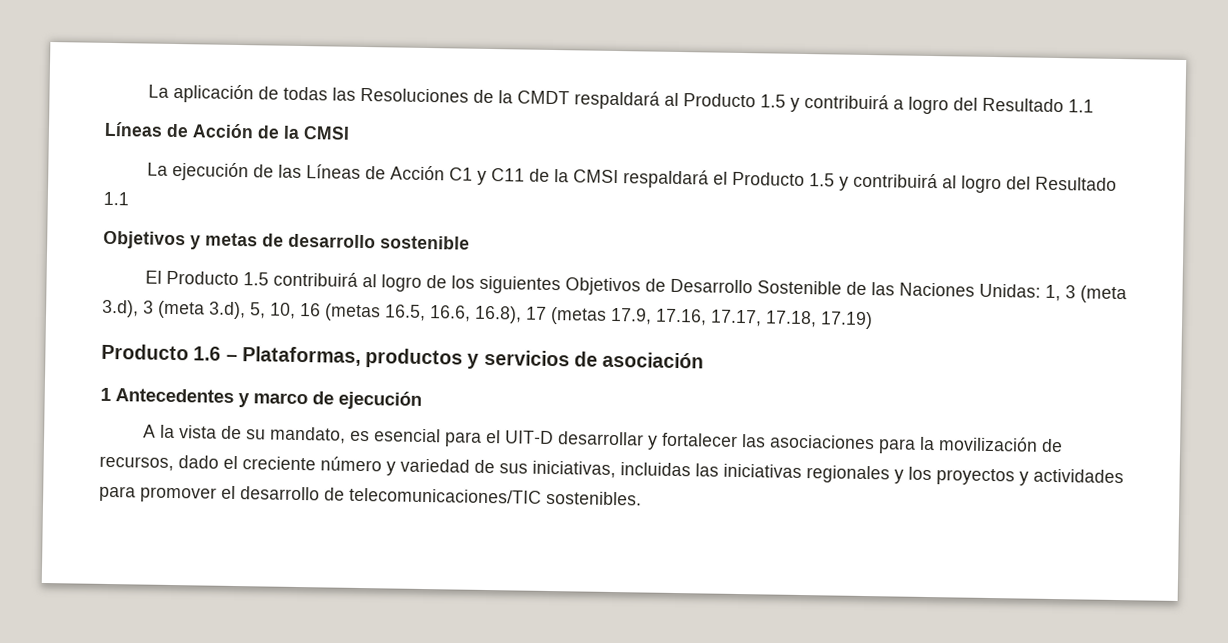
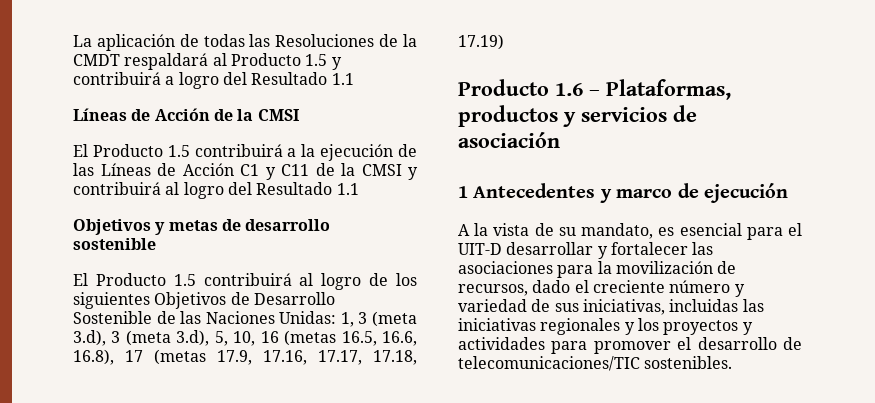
- La ejecución de las Líneas de Acción C1 y C11 de la CMSI respaldará el Producto 1.5 y contribuirá al logro del Resultado 1.1
+ El Producto 1.5 contribuirá a la ejecución de las Líneas de Acción C1 y C11 de la CMSI y contribuirá al logro del Resultado 1.1

